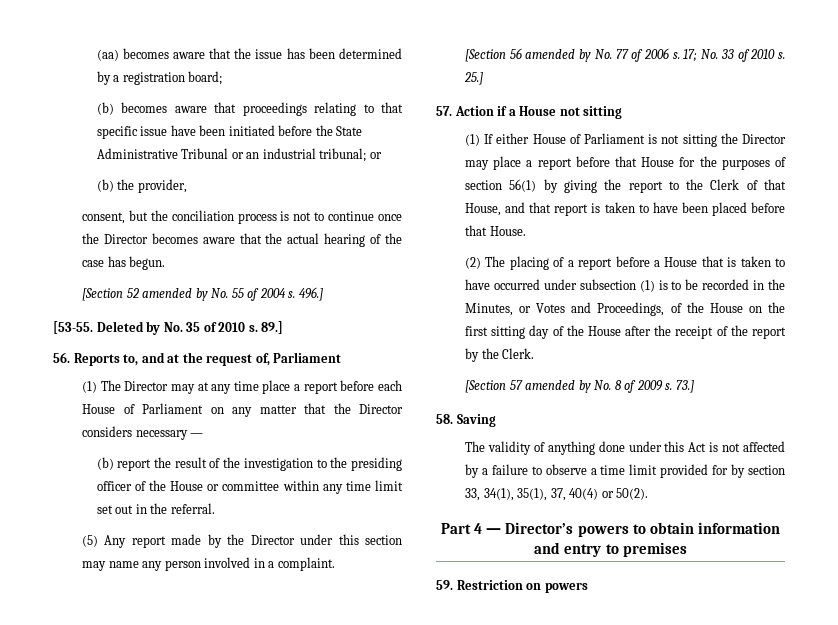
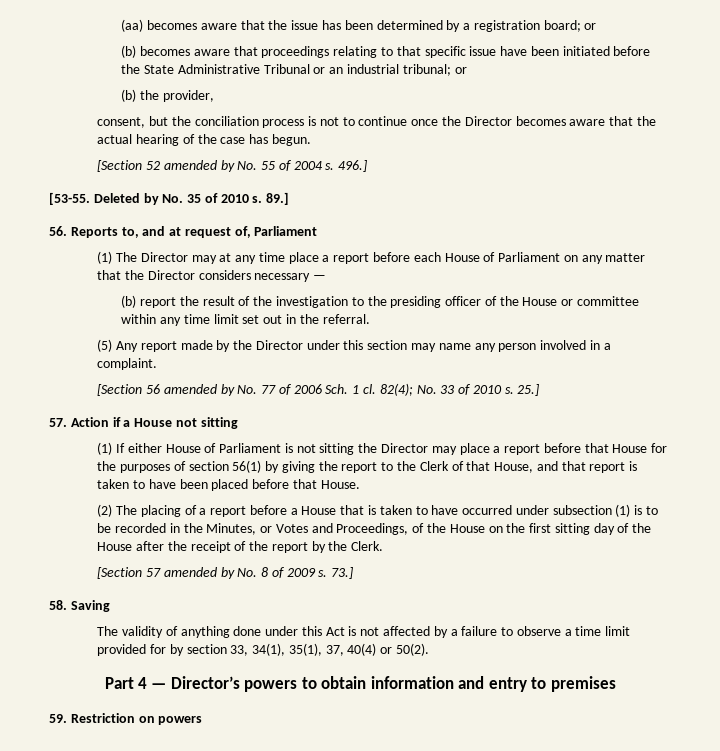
- (aa) becomes aware that the issue has been determined by a registration board;
+ (aa) becomes aware that the issue has been determined by a registration board; or
- 56. Reports to, and at the request of, Parliament
+ 56. Reports to, and at request of, Parliament
- [Section 56 amended by No. 77 of 2006 s. 17; No. 33 of 2010 s.
+ [Section 56 amended by No. 77 of 2006 Sch. 1 cl. 82(4); No. 33 of 2010 s.

